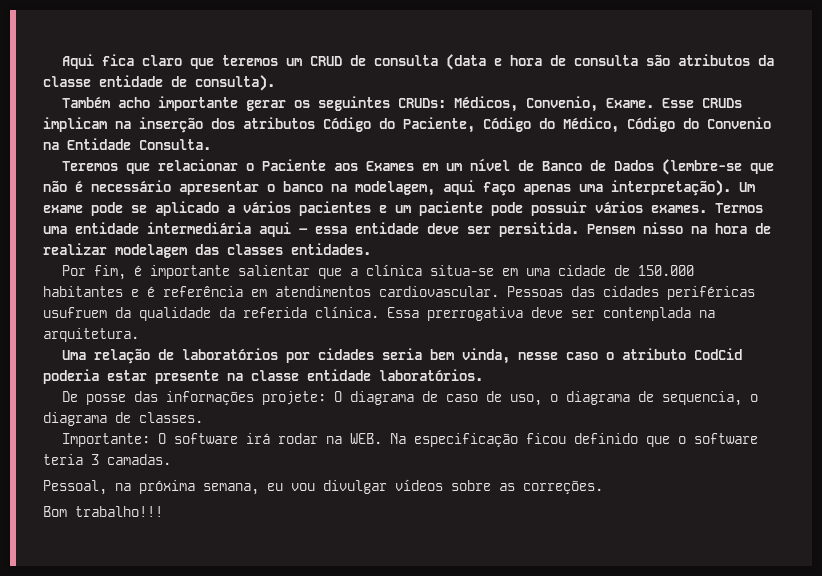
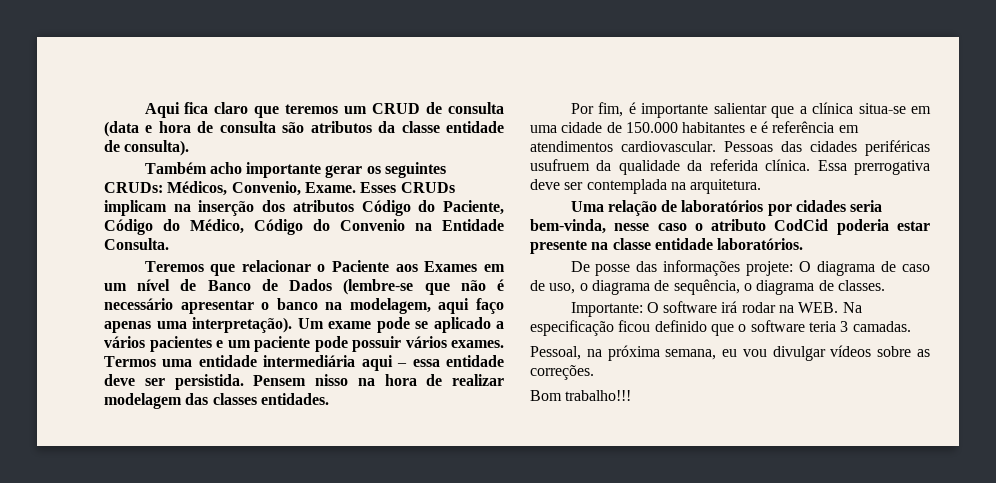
- Esse CRUDs implicam na inserção dos atributos Código do Paciente, Código do Médico, Código do Convenio na Entidade Consulta.
+ Esses CRUDs implicam na inserção dos atributos Código do Paciente, Código do Médico, Código do Convenio na Entidade Consulta.
- Termos uma entidade intermediária aqui – essa entidade deve ser persitida.
+ Termos uma entidade intermediária aqui – essa entidade deve ser persistida.
- Uma relação de laboratórios por cidades seria bem vinda, nesse caso o atributo CodCid poderia estar presente na classe entidade laboratórios.
+ Uma relação de laboratórios por cidades seria bem-vinda, nesse caso o atributo CodCid poderia estar presente na classe entidade laboratórios.
- De posse das informações projete: O diagrama de caso de uso, o diagrama de sequencia, o diagrama de classes.
+ De posse das informações projete: O diagrama de caso de uso, o diagrama de sequência, o diagrama de classes.

